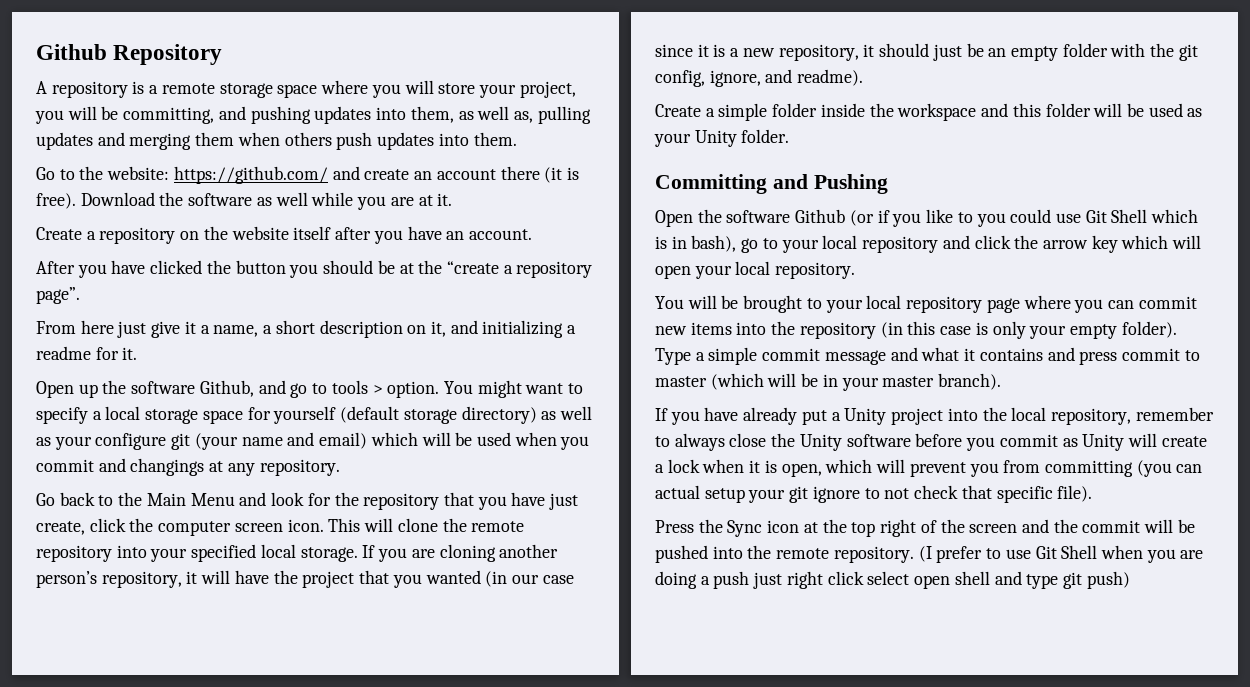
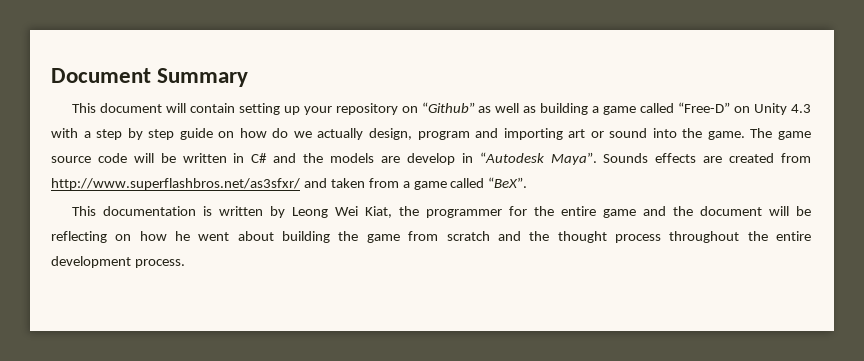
- Github Repository
- A repository is a remote storage space where you will store your project, you will be committing, and pushing updates into them, as well as, pulling updates and merging them when others push updates into them.
- Go to the website: https://github.com/ and create an account there (it is free). Download the software as well while you are at it.
- Create a repository on the website itself after you have an account.
- After you have clicked the button you should be at the “create a repository page”.
- From here just give it a name, a short description on it, and initializing a readme for it.
- Open up the software Github, and go to tools > option. You might want to specify a local storage space for yourself (default storage directory) as well as your configure git (your name and email) which will be used when you commit and changings at any repository.
- Go back to the Main Menu and look for the repository that you have just create, click the computer screen icon. This will clone the remote repository into your specified local storage. If you are cloning another person’s repository, it will have the project that you wanted (in our case since it is a new repository, it should just be an empty folder with the git config, ignore, and readme).
- Create a simple folder inside the workspace and this folder will be used as your Unity folder.
- Committing and Pushing
- Open the software Github (or if you like to you could use Git Shell which is in bash), go to your local repository and click the arrow key which will open your local repository.
- You will be brought to your local repository page where you can commit new items into the repository (in this case is only your empty folder). Type a simple commit message and what it contains and press commit to master (which will be in your master branch).
- If you have already put a Unity project into the local repository, remember to always close the Unity software before you commit as Unity will create a lock when it is open, which will prevent you from committing (you can actual setup your git ignore to not check that specific file).
- Press the Sync icon at the top right of the screen and the commit will be pushed into the remote repository. (I prefer to use Git Shell when you are doing a push just right click select open shell and type git push)
+ Document Summary
+ This document will contain setting up your repository on “Github” as well as building a game called “Free-D” on Unity 4.3 with a step by step guide on how do we actually design, program and importing art or sound into the game. The game source code will be written in C# and the models are develop in “Autodesk Maya”. Sounds effects are created from http://www.superflashbros.net/as3sfxr/ and taken from a game called “BeX”.
+ This documentation is written by Leong Wei Kiat, the programmer for the entire game and the document will be reflecting on how he went about building the game from scratch and the thought process throughout the entire development process.

